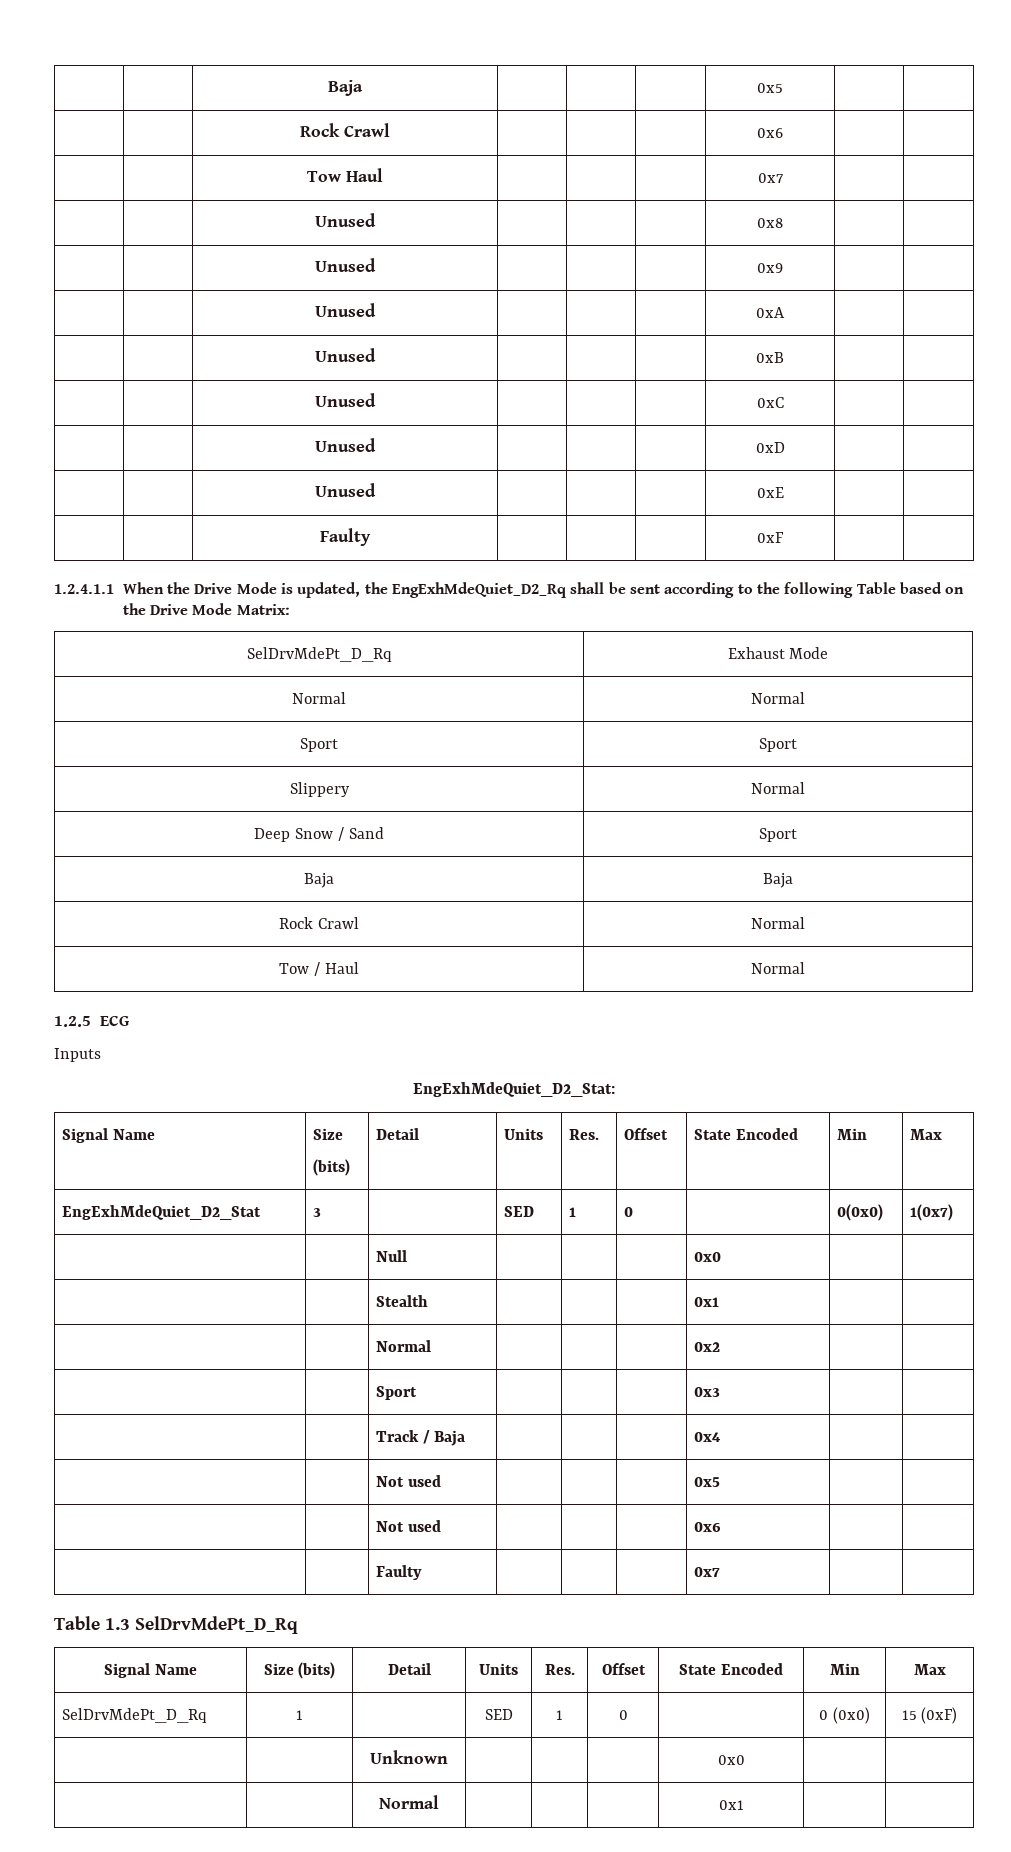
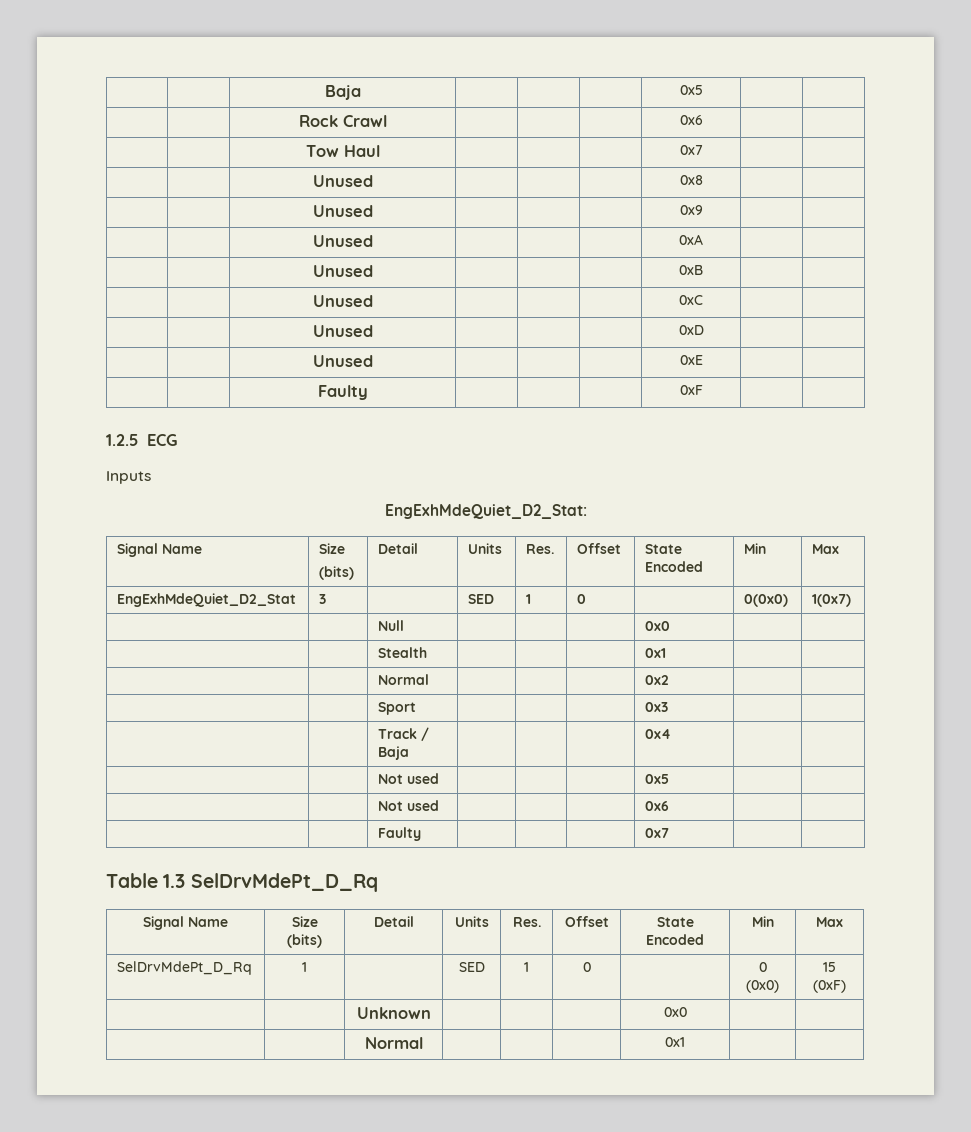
- 1.2.4.1.1 When the Drive Mode is updated, the EngExhMdeQuiet_D2_Rq shall be sent according to the following Table based on the Drive Mode Matrix:
- SelDrvMdePt_D_Rq | Exhaust Mode
- Normal | Normal
- Sport | Sport
- Slippery | Normal
- Deep Snow / Sand | Sport
- Baja | Baja
- Rock Crawl | Normal
- Tow / Haul | Normal

